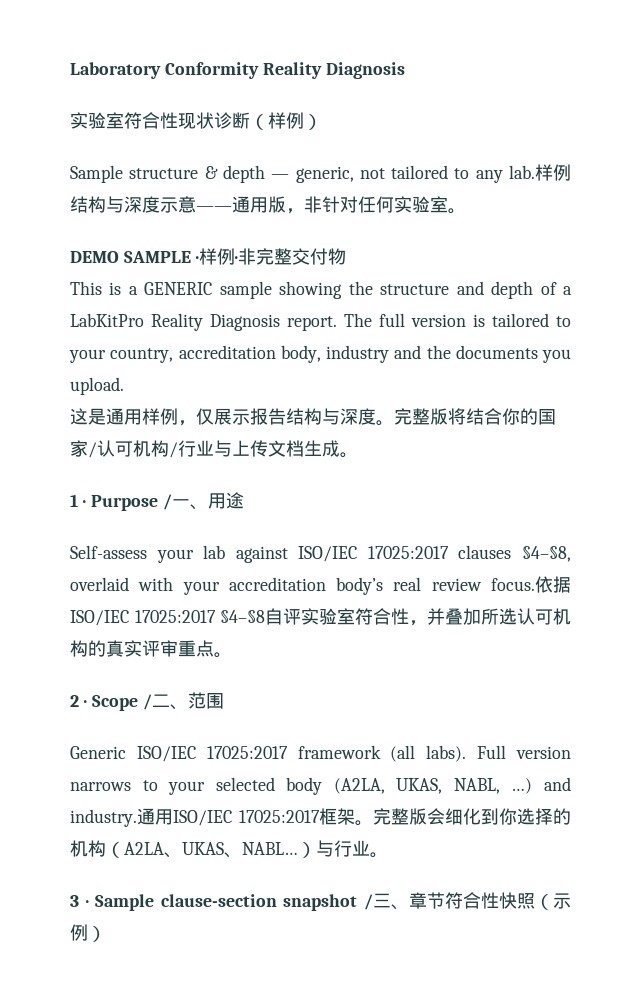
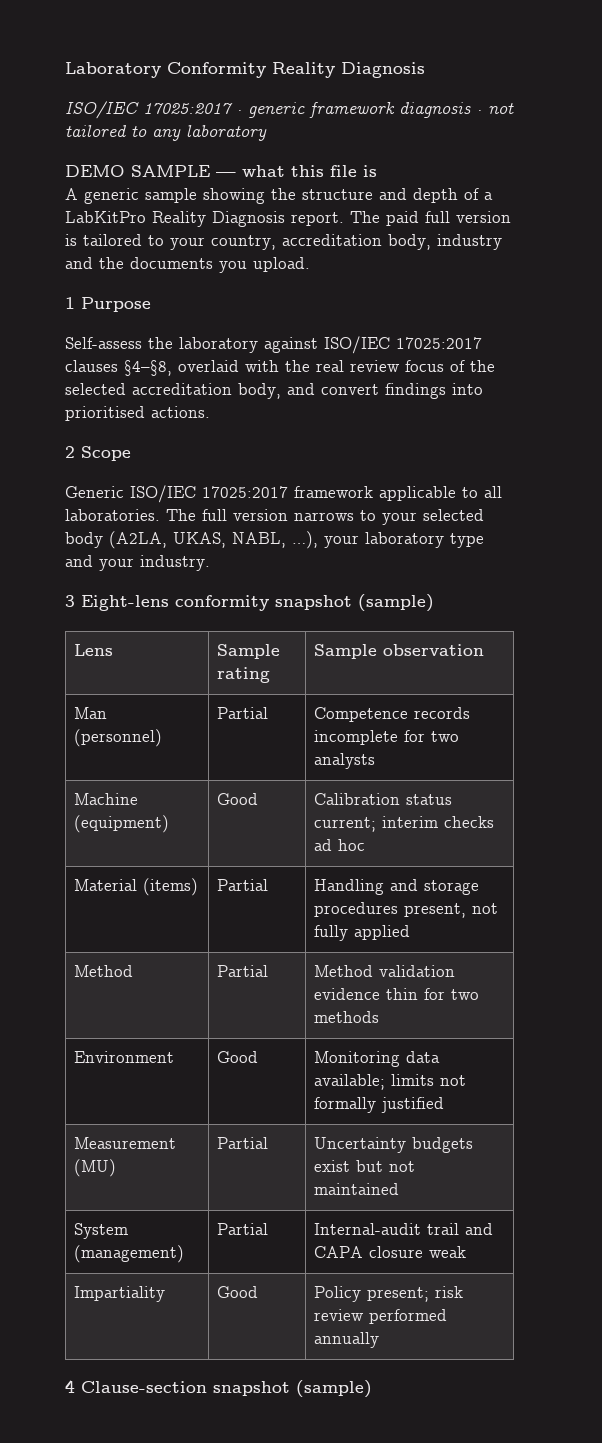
- 实验室符合性现状诊断（样例）
- Sample structure & depth — generic, not tailored to any lab.样例结构与深度示意——通用版，非针对任何实验室。
- DEMO SAMPLE ·样例·非完整交付物
- This is a GENERIC sample showing the structure and depth of a LabKitPro Reality Diagnosis report.
+ ISO/IEC 17025:2017 · generic framework diagnosis · not tailored to any laboratory
+ DEMO SAMPLE — what this file is
+ A generic sample showing the structure and depth of a LabKitPro Reality Diagnosis report.
- The full version is tailored to your country, accreditation body, industry and the documents you upload.
+ The paid full version is tailored to your country, accreditation body, industry and the documents you upload.
- 这是通用样例，仅展示报告结构与深度。完整版将结合你的国家/认可机构/行业与上传文档生成。
- 1 · Purpose /一、用途
+ 1 Purpose
- Self-assess your lab against ISO/IEC 17025:2017 clauses §4–§8, overlaid with your accreditation body’s real review focus.依据ISO/IEC 17025:2017 §4–§8自评实验室符合性，并叠加所选认可机构的真实评审重点。
+ Self-assess the laboratory against ISO/IEC 17025:2017 clauses §4–§8, overlaid with the real review focus of the selected accreditation body, and convert findings into prioritised actions.
- 2 · Scope /二、范围
+ 2 Scope
- Generic ISO/IEC 17025:2017 framework (all labs). Full version narrows to your selected body (A2LA, UKAS, NABL, …) and industry.通用ISO/IEC 17025:2017框架。完整版会细化到你选择的机构（A2LA、UKAS、NABL…）与行业。
- 3 · Sample clause-section snapshot /三、章节符合性快照（示例）
+ Generic ISO/IEC 17025:2017 framework applicable to all laboratories. The full version narrows to your selected body (A2LA, UKAS, NABL, …), your laboratory type and your industry.
+ 3 Eight-lens conformity snapshot (sample)
+ Lens | Sample rating | Sample observation
+ Man (personnel) | Partial | Competence records incomplete for two analysts
+ Machine (equipment) | Good | Calibration status current; interim checks ad hoc
+ Material (items) | Partial | Handling and storage procedures present, not fully applied
+ Method | Partial | Method validation evidence thin for two methods
+ Environment | Good | Monitoring data available; limits not formally justified
+ Measurement (MU) | Partial | Uncertainty budgets exist but not maintained
+ System (management) | Partial | Internal-audit trail and CAPA closure weak
+ Impartiality | Good | Policy present; risk review performed annually
+ 4 Clause-section snapshot (sample)

